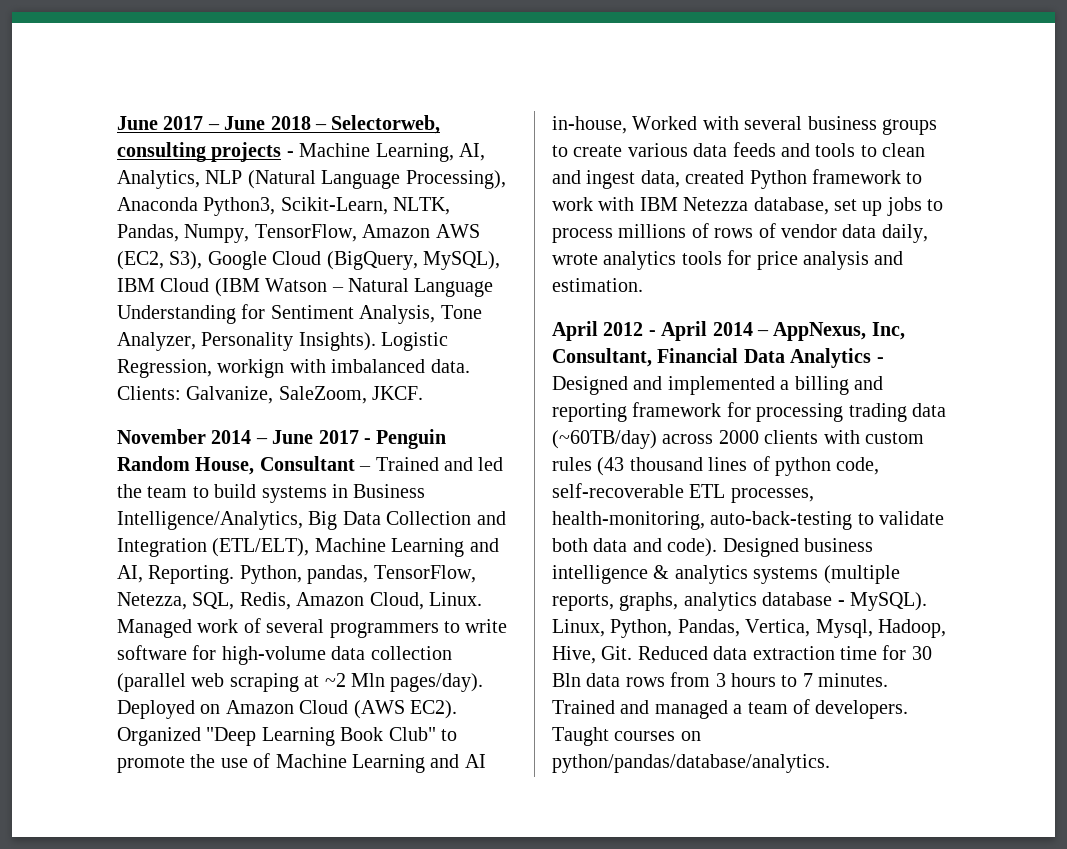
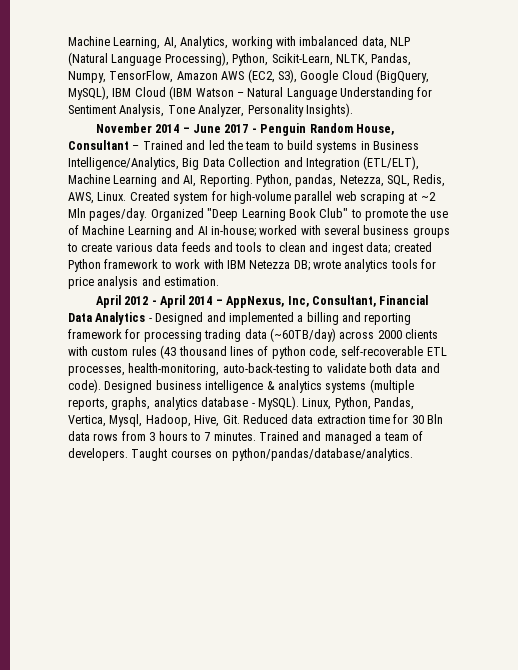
- June 2017 – June 2018 – Selectorweb, consulting projects - Machine Learning, AI, Analytics, NLP (Natural Language Processing), Anaconda Python3, Scikit-Learn, NLTK, Pandas, Numpy, TensorFlow, Amazon AWS (EC2, S3), Google Cloud (BigQuery, MySQL), IBM Cloud (IBM Watson – Natural Language Understanding for Sentiment Analysis, Tone Analyzer, Personality Insights). Logistic Regression, workign with imbalanced data. Clients: Galvanize, SaleZoom, JKCF.
+ Machine Learning, AI, Analytics, working with imbalanced data, NLP (Natural Language Processing), Python, Scikit-Learn, NLTK, Pandas, Numpy, TensorFlow, Amazon AWS (EC2, S3), Google Cloud (BigQuery, MySQL), IBM Cloud (IBM Watson – Natural Language Understanding for Sentiment Analysis, Tone Analyzer, Personality Insights).
- Python, pandas, TensorFlow, Netezza, SQL, Redis, Amazon Cloud, Linux. Managed work of several programmers to write software for high-volume data collection (parallel web scraping at ~2 Mln pages/day). Deployed on Amazon Cloud (AWS EC2).
+ Python, pandas, Netezza, SQL, Redis, AWS, Linux. Created system for high-volume parallel web scraping at ~2 Mln pages/day.
- Organized "Deep Learning Book Club" to promote the use of Machine Learning and AI in-house, Worked with several business groups to create various data feeds and tools to clean and ingest data, created Python framework to work with IBM Netezza database, set up jobs to process millions of rows of vendor data daily, wrote analytics tools for price analysis and estimation.
+ Organized "Deep Learning Book Club" to promote the use of Machine Learning and AI in-house; worked with several business groups to create various data feeds and tools to clean and ingest data; created Python framework to work with IBM Netezza DB; wrote analytics tools for price analysis and estimation.

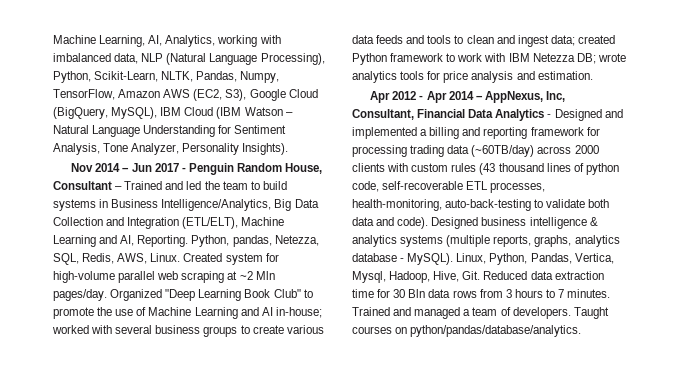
- November 2014 – June 2017 - Penguin Random House, Consultant – Trained and led the team to build systems in Business Intelligence/Analytics, Big Data Collection and Integration (ETL/ELT), Machine Learning and AI, Reporting.
+ Nov 2014 – Jun 2017 - Penguin Random House, Consultant – Trained and led the team to build systems in Business Intelligence/Analytics, Big Data Collection and Integration (ETL/ELT), Machine Learning and AI, Reporting.
- April 2012 - April 2014 – AppNexus, Inc, Consultant, Financial Data Analytics - Designed and implemented a billing and reporting framework for processing trading data (~60TB/day) across 2000 clients with custom rules (43 thousand lines of python code, self-recoverable ETL processes, health-monitoring, auto-back-testing to validate both data and code).
+ Apr 2012 - Apr 2014 – AppNexus, Inc, Consultant, Financial Data Analytics - Designed and implemented a billing and reporting framework for processing trading data (~60TB/day) across 2000 clients with custom rules (43 thousand lines of python code, self-recoverable ETL processes, health-monitoring, auto-back-testing to validate both data and code).

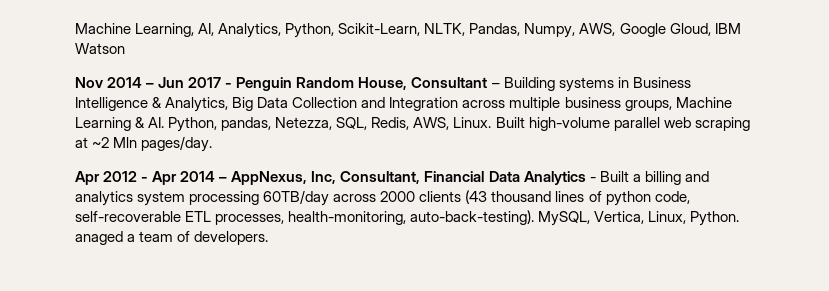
- Machine Learning, AI, Analytics, working with imbalanced data, NLP (Natural Language Processing), Python, Scikit-Learn, NLTK, Pandas, Numpy, TensorFlow, Amazon AWS (EC2, S3), Google Cloud (BigQuery, MySQL), IBM Cloud (IBM Watson – Natural Language Understanding for Sentiment Analysis, Tone Analyzer, Personality Insights).
+ Machine Learning, AI, Analytics, Python, Scikit-Learn, NLTK, Pandas, Numpy, AWS, Google Gloud, IBM Watson
- Nov 2014 – Jun 2017 - Penguin Random House, Consultant – Trained and led the team to build systems in Business Intelligence/Analytics, Big Data Collection and Integration (ETL/ELT), Machine Learning and AI, Reporting. Python, pandas, Netezza, SQL, Redis, AWS, Linux.
+ Nov 2014 – Jun 2017 - Penguin Random House, Consultant – Building systems in Business Intelligence & Analytics, Big Data Collection and Integration across multiple business groups, Machine Learning & AI. Python, pandas, Netezza, SQL, Redis, AWS, Linux.
- Created system for high-volume parallel web scraping at ~2 Mln pages/day. Organized "Deep Learning Book Club" to promote the use of Machine Learning and AI in-house; worked with several business groups to create various data feeds and tools to clean and ingest data; created Python framework to work with IBM Netezza DB; wrote analytics tools for price analysis and estimation.
+ Built high-volume parallel web scraping at ~2 Mln pages/day.
- Apr 2012 - Apr 2014 – AppNexus, Inc, Consultant, Financial Data Analytics - Designed and implemented a billing and reporting framework for processing trading data (~60TB/day) across 2000 clients with custom rules (43 thousand lines of python code, self-recoverable ETL processes, health-monitoring, auto-back-testing to validate both data and code). Designed business intelligence & analytics systems (multiple reports, graphs, analytics database - MySQL). Linux, Python, Pandas, Vertica, Mysql, Hadoop, Hive, Git. Reduced data extraction time for 30 Bln data rows from 3 hours to 7 minutes. Trained and managed a team of developers. Taught courses on python/pandas/database/analytics.
+ Apr 2012 - Apr 2014 – AppNexus, Inc, Consultant, Financial Data Analytics - Built a billing and analytics system processing 60TB/day across 2000 clients (43 thousand lines of python code, self-recoverable ETL processes, health-monitoring, auto-back-testing). MySQL, Vertica, Linux, Python. anaged a team of developers.

